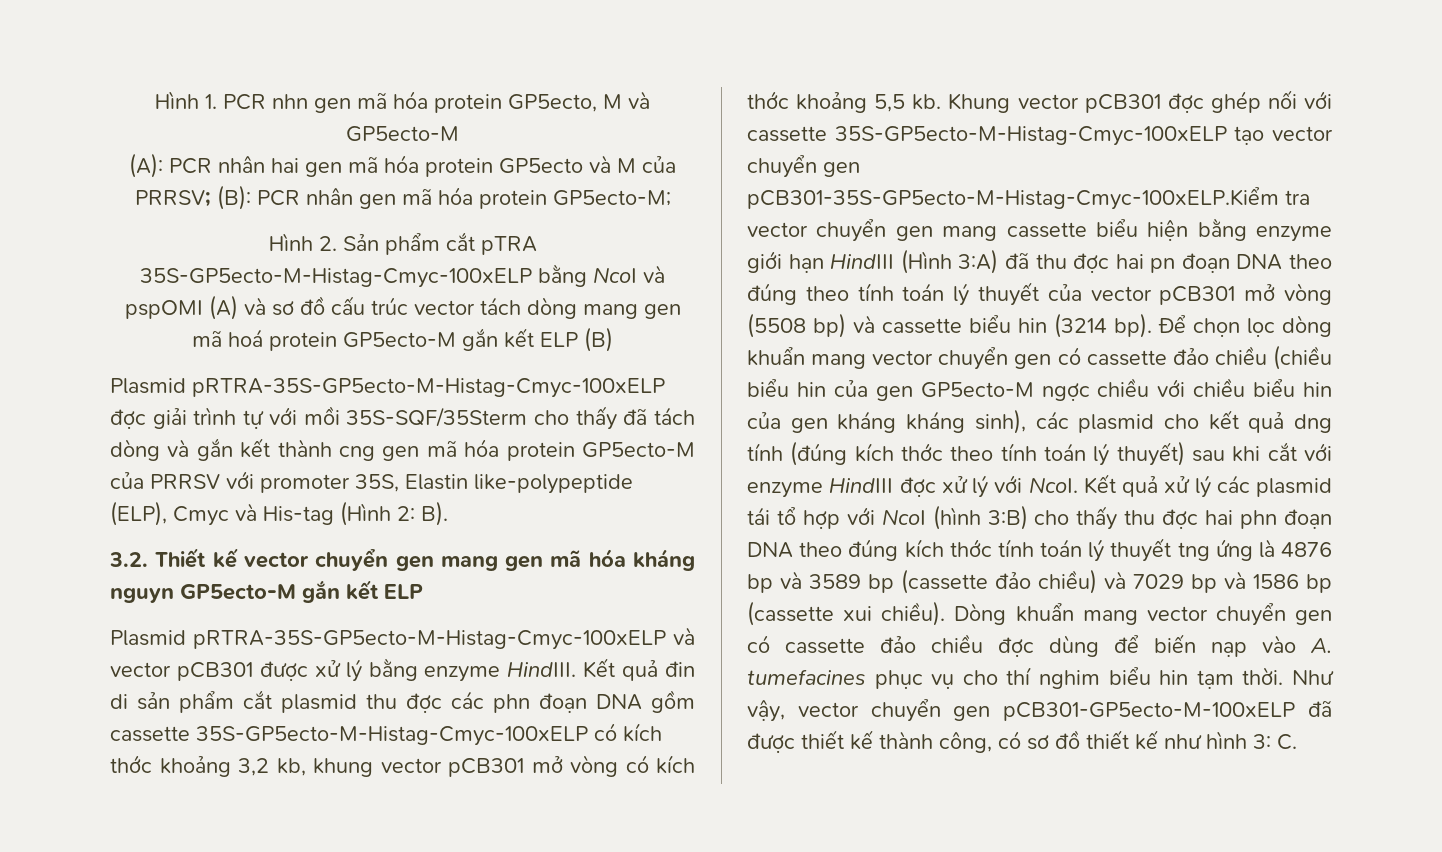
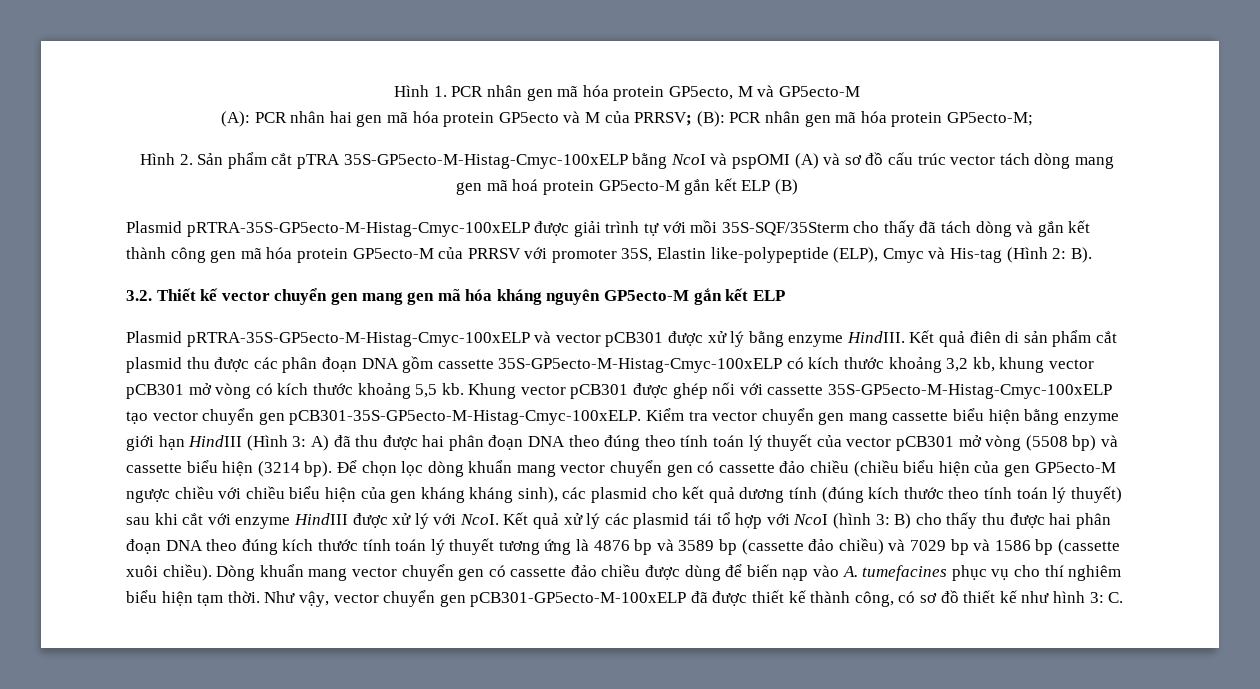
- Hình 1. PCR nhn gen mã hóa protein GP5ecto, M và GP5ecto-M
+ Hình 1. PCR nhân gen mã hóa protein GP5ecto, M và GP5ecto-M
- Plasmid pRTRA-35S-GP5ecto-M-Histag-Cmyc-100xELP đợc giải trình tự với mồi 35S-SQF/35Sterm cho thấy đã tách dòng và gắn kết thành cng gen mã hóa protein GP5ecto-M của PRRSV với promoter 35S, Elastin like-polypeptide (ELP), Cmyc và His-tag (Hình 2: B).
+ Plasmid pRTRA-35S-GP5ecto-M-Histag-Cmyc-100xELP được giải trình tự với mồi 35S-SQF/35Sterm cho thấy đã tách dòng và gắn kết thành công gen mã hóa protein GP5ecto-M của PRRSV với promoter 35S, Elastin like-polypeptide (ELP), Cmyc và His-tag (Hình 2: B).
- 3.2. Thiết kế vector chuyển gen mang gen mã hóa kháng nguyn GP5ecto-M gắn kết ELP
+ 3.2. Thiết kế vector chuyển gen mang gen mã hóa kháng nguyên GP5ecto-M gắn kết ELP
- Kết quả đin di sản phẩm cắt plasmid thu đợc các phn đoạn DNA gồm cassette 35S-GP5ecto-M-Histag-Cmyc-100xELP có kích thớc khoảng 3,2 kb, khung vector pCB301 mở vòng có kích thớc khoảng 5,5 kb.
+ Kết quả điên di sản phẩm cắt plasmid thu được các phân đoạn DNA gồm cassette 35S-GP5ecto-M-Histag-Cmyc-100xELP có kích thước khoảng 3,2 kb, khung vector pCB301 mở vòng có kích thước khoảng 5,5 kb.
- Khung vector pCB301 đợc ghép nối với cassette 35S-GP5ecto-M-Histag-Cmyc-100xELP tạo vector chuyển gen pCB301-35S-GP5ecto-M-Histag-Cmyc-100xELP.Kiểm tra vector chuyển gen mang cassette biểu hiện bằng enzyme giới hạn HindIII (Hình 3:A) đã thu đợc hai pn đoạn DNA theo đúng theo tính toán lý thuyết của vector pCB301 mở vòng (5508 bp) và cassette biểu hin (3214 bp).
+ Khung vector pCB301 được ghép nối với cassette 35S-GP5ecto-M-Histag-Cmyc-100xELP tạo vector chuyển gen pCB301-35S-GP5ecto-M-Histag-Cmyc-100xELP. Kiểm tra vector chuyển gen mang cassette biểu hiện bằng enzyme giới hạn HindIII (Hình 3: A) đã thu được hai phân đoạn DNA theo đúng theo tính toán lý thuyết của vector pCB301 mở vòng (5508 bp) và cassette biểu hiện (3214 bp).
- Để chọn lọc dòng khuẩn mang vector chuyển gen có cassette đảo chiều (chiều biểu hin của gen GP5ecto-M ngợc chiều với chiều biểu hin của gen kháng kháng sinh), các plasmid cho kết quả dng tính (đúng kích thớc theo tính toán lý thuyết) sau khi cắt với enzyme HindIII đợc xử lý với NcoI.
+ Để chọn lọc dòng khuẩn mang vector chuyển gen có cassette đảo chiều (chiều biểu hiện của gen GP5ecto-M ngược chiều với chiều biểu hiện của gen kháng kháng sinh), các plasmid cho kết quả dương tính (đúng kích thước theo tính toán lý thuyết) sau khi cắt với enzyme HindIII được xử lý với NcoI.
- Kết quả xử lý các plasmid tái tổ hợp với NcoI (hình 3:B) cho thấy thu đợc hai phn đoạn DNA theo đúng kích thớc tính toán lý thuyết tng ứng là 4876 bp và 3589 bp (cassette đảo chiều) và 7029 bp và 1586 bp (cassette xui chiều).
+ Kết quả xử lý các plasmid tái tổ hợp với NcoI (hình 3: B) cho thấy thu được hai phân đoạn DNA theo đúng kích thước tính toán lý thuyết tương ứng là 4876 bp và 3589 bp (cassette đảo chiều) và 7029 bp và 1586 bp (cassette xuôi chiều).
- Dòng khuẩn mang vector chuyển gen có cassette đảo chiều đợc dùng để biến nạp vào A. tumefacines phục vụ cho thí nghim biểu hin tạm thời.
+ Dòng khuẩn mang vector chuyển gen có cassette đảo chiều được dùng để biến nạp vào A. tumefacines phục vụ cho thí nghiêm biểu hiện tạm thời.

